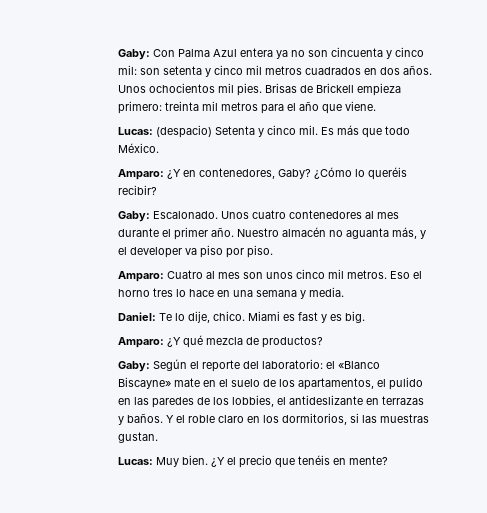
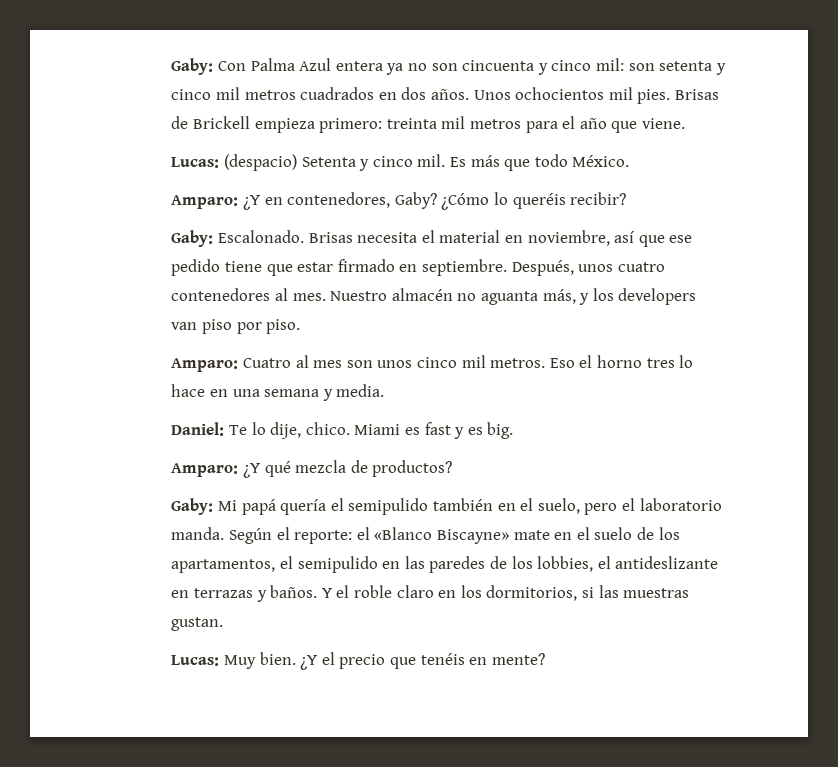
- Unos cuatro contenedores al mes durante el primer año.
+ Brisas necesita el material en noviembre, así que ese pedido tiene que estar firmado en septiembre. Después, unos cuatro contenedores al mes.
- Nuestro almacén no aguanta más, y el developer va piso por piso.
+ Nuestro almacén no aguanta más, y los developers van piso por piso.
- Gaby: Según el reporte del laboratorio: el «Blanco Biscayne» mate en el suelo de los apartamentos, el pulido en las paredes de los lobbies, el antideslizante en terrazas y baños.
+ Gaby: Mi papá quería el semipulido también en el suelo, pero el laboratorio manda. Según el reporte: el «Blanco Biscayne» mate en el suelo de los apartamentos, el semipulido en las paredes de los lobbies, el antideslizante en terrazas y baños.

